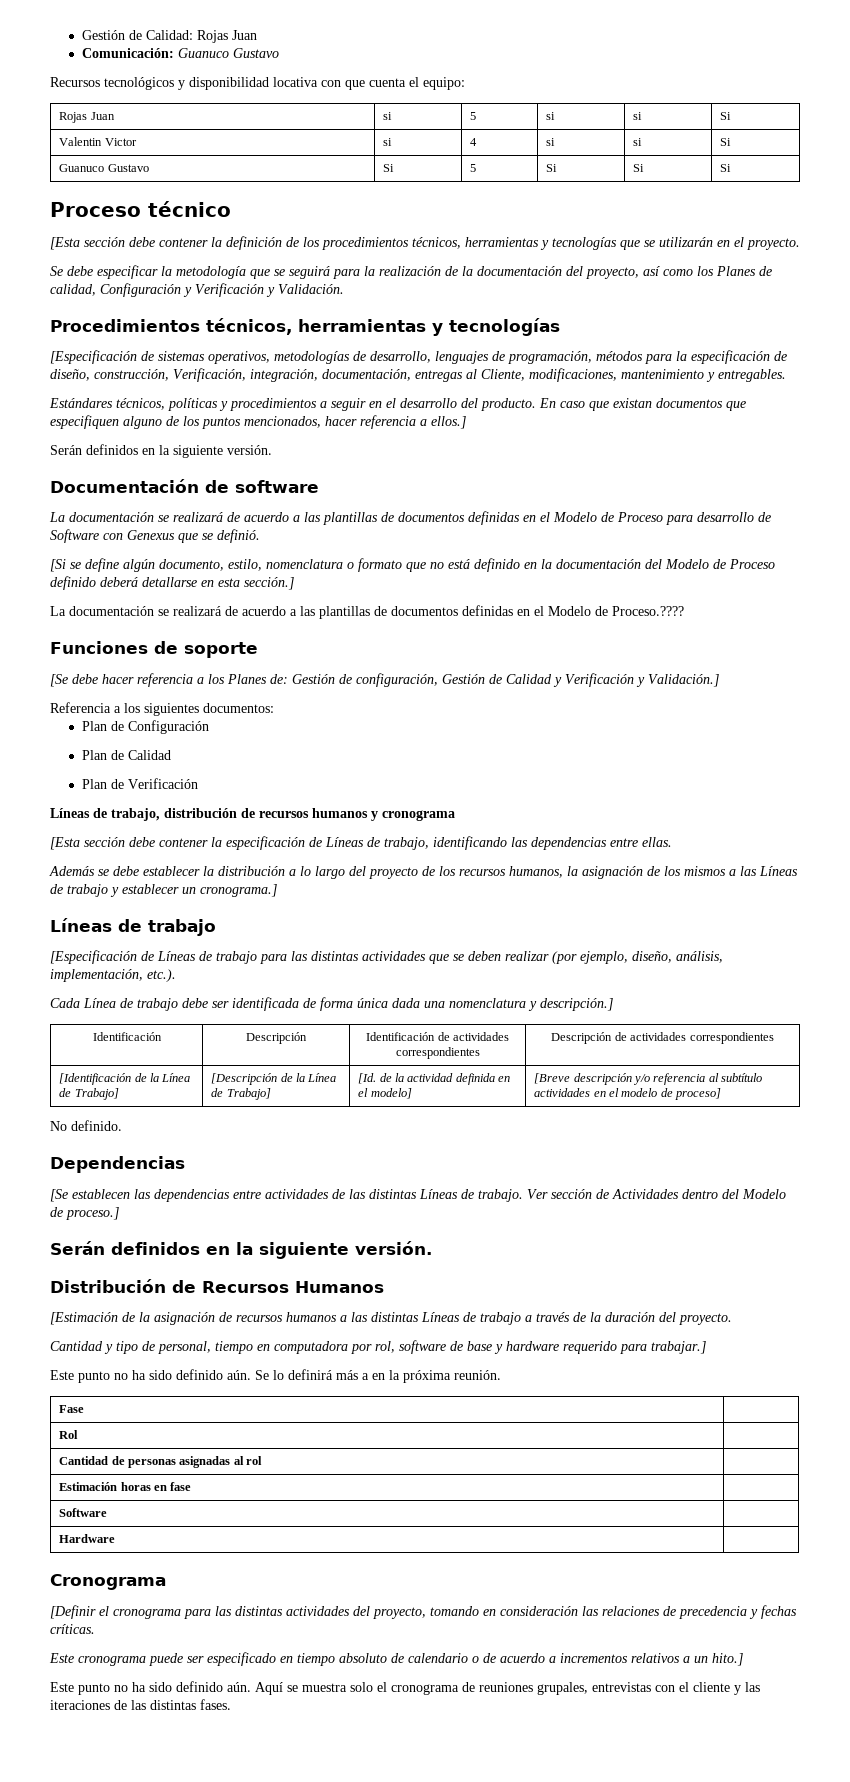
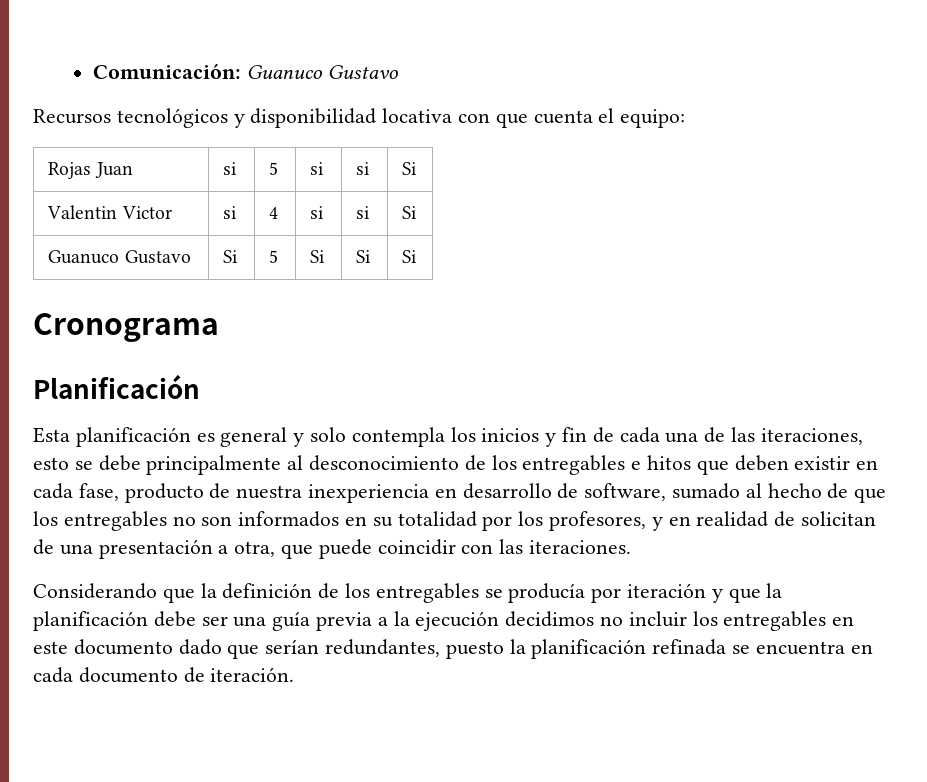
- Gestión de Calidad: Rojas Juan
- Proceso técnico
- [Esta sección debe contener la definición de los procedimientos técnicos, herramientas y tecnologías que se utilizarán en el proyecto.
- Se debe especificar la metodología que se seguirá para la realización de la documentación del proyecto, así como los Planes de calidad, Configuración y Verificación y Validación.
- Procedimientos técnicos, herramientas y tecnologías
- [Especificación de sistemas operativos, metodologías de desarrollo, lenguajes de programación, métodos para la especificación de diseño, construcción, Verificación, integración, documentación, entregas al Cliente, modificaciones, mantenimiento y entregables.
- Estándares técnicos, políticas y procedimientos a seguir en el desarrollo del producto. En caso que existan documentos que especifiquen alguno de los puntos mencionados, hacer referencia a ellos.]
- Serán definidos en la siguiente versión.
- Documentación de software
- La documentación se realizará de acuerdo a las plantillas de documentos definidas en el Modelo de Proceso para desarrollo de Software con Genexus que se definió.
- [Si se define algún documento, estilo, nomenclatura o formato que no está definido en la documentación del Modelo de Proceso definido deberá detallarse en esta sección.]
- La documentación se realizará de acuerdo a las plantillas de documentos definidas en el Modelo de Proceso.????
- Funciones de soporte
- [Se debe hacer referencia a los Planes de: Gestión de configuración, Gestión de Calidad y Verificación y Validación.]
- Referencia a los siguientes documentos:
- Plan de Configuración
- Plan de Calidad
- Plan de Verificación
- Líneas de trabajo, distribución de recursos humanos y cronograma
- [Esta sección debe contener la especificación de Líneas de trabajo, identificando las dependencias entre ellas.
- Además se debe establecer la distribución a lo largo del proyecto de los recursos humanos, la asignación de los mismos a las Líneas de trabajo y establecer un cronograma.]
- Líneas de trabajo
- [Especificación de Líneas de trabajo para las distintas actividades que se deben realizar (por ejemplo, diseño, análisis, implementación, etc.).
- Cada Línea de trabajo debe ser identificada de forma única dada una nomenclatura y descripción.]
- Identificación | Descripción | Identificación de actividades correspondientes | Descripción de actividades correspondientes
- [Identificación de la Línea de Trabajo] | [Descripción de la Línea de Trabajo] | [Id. de la actividad definida en el modelo] | [Breve descripción y/o referencia al subtítulo actividades en el modelo de proceso]
- No definido.
- Dependencias
- [Se establecen las dependencias entre actividades de las distintas Líneas de trabajo. Ver sección de Actividades dentro del Modelo de proceso.]
- Serán definidos en la siguiente versión.
- Distribución de Recursos Humanos
- [Estimación de la asignación de recursos humanos a las distintas Líneas de trabajo a través de la duración del proyecto.
- Cantidad y tipo de personal, tiempo en computadora por rol, software de base y hardware requerido para trabajar.]
- Este punto no ha sido definido aún. Se lo definirá más a en la próxima reunión.
- Fase |
- Rol |
- Cantidad de personas asignadas al rol |
- Estimación horas en fase |
- Software |
- Hardware |
  Cronograma
- [Definir el cronograma para las distintas actividades del proyecto, tomando en consideración las relaciones de precedencia y fechas críticas.
- Este cronograma puede ser especificado en tiempo absoluto de calendario o de acuerdo a incrementos relativos a un hito.]
- Este punto no ha sido definido aún. Aquí se muestra solo el cronograma de reuniones grupales, entrevistas con el cliente y las iteraciones de las distintas fases.
+ Planificación
+ Esta planificación es general y solo contempla los inicios y fin de cada una de las iteraciones, esto se debe principalmente al desconocimiento de los entregables e hitos que deben existir en cada fase, producto de nuestra inexperiencia en desarrollo de software, sumado al hecho de que los entregables no son informados en su totalidad por los profesores, y en realidad de solicitan de una presentación a otra, que puede coincidir con las iteraciones.
+ Considerando que la definición de los entregables se producía por iteración y que la planificación debe ser una guía previa a la ejecución decidimos no incluir los entregables en este documento dado que serían redundantes, puesto la planificación refinada se encuentra en cada documento de iteración.

